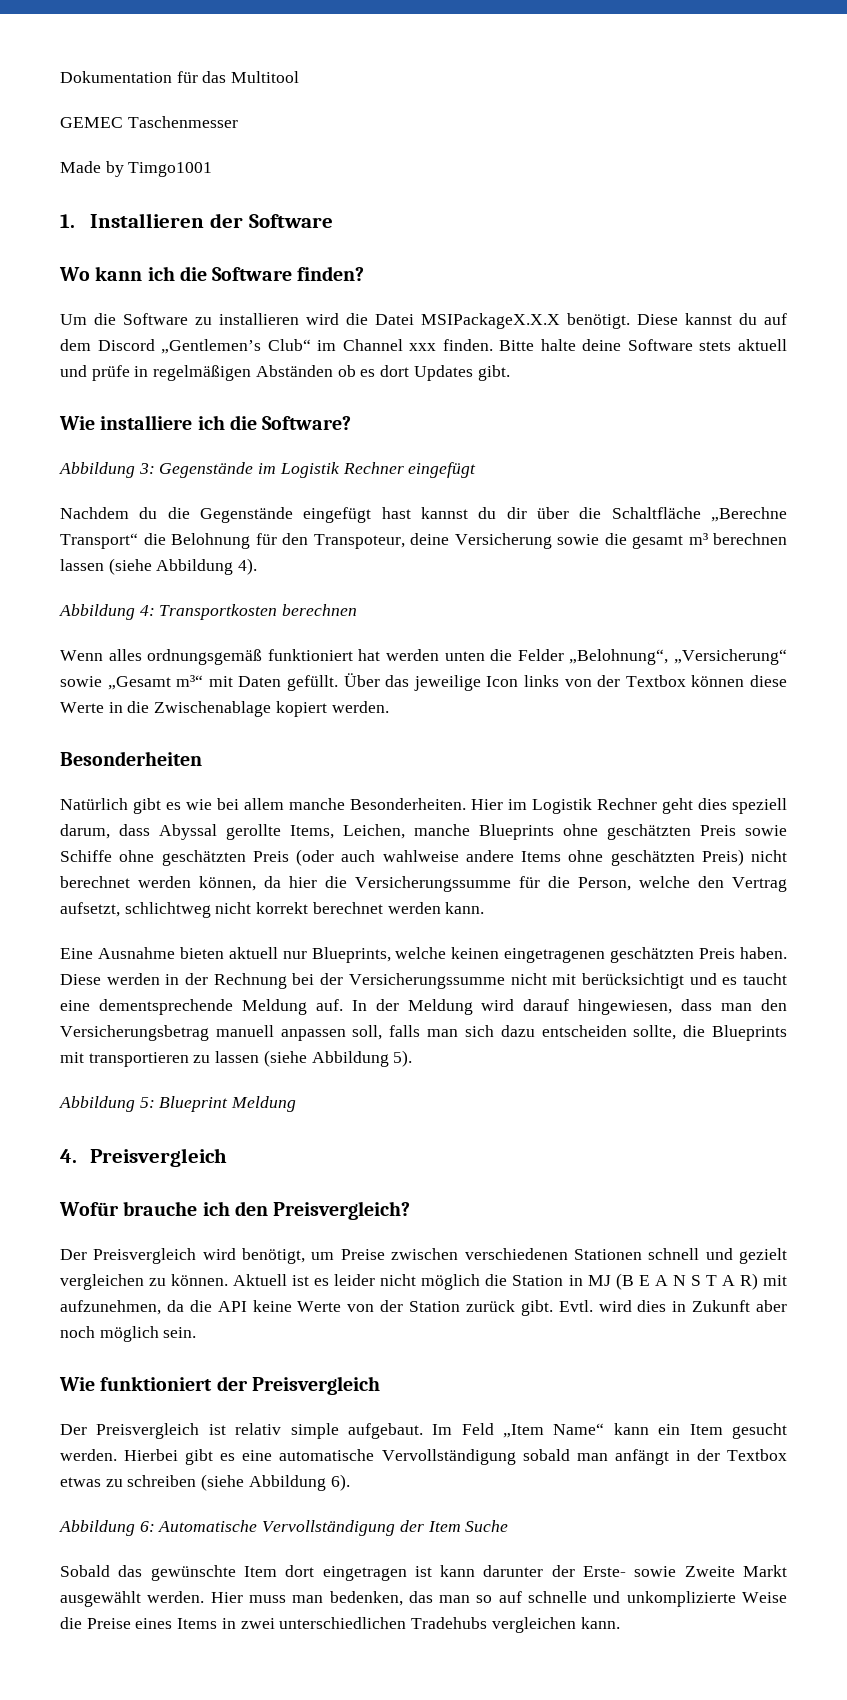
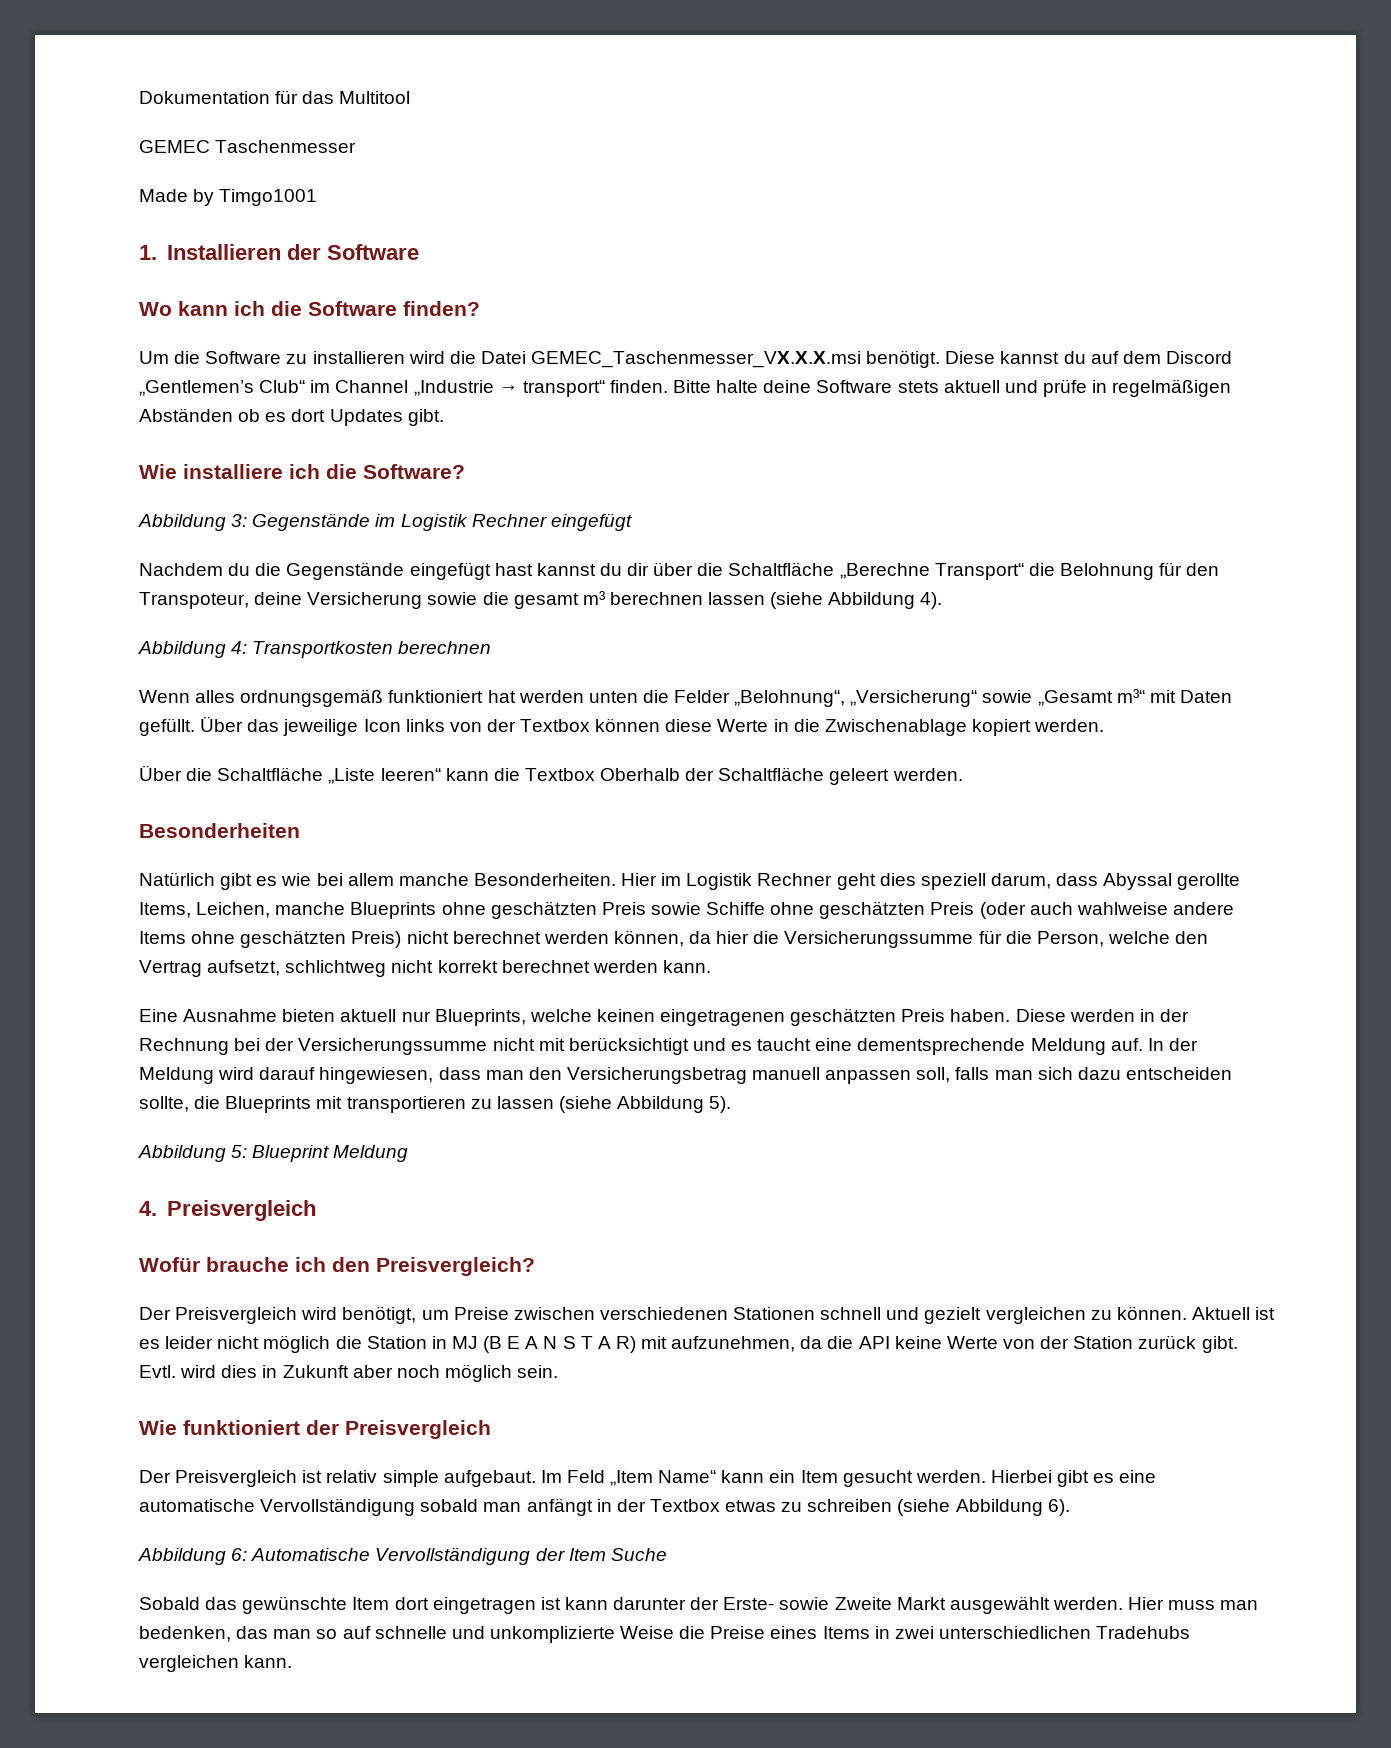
- Um die Software zu installieren wird die Datei MSIPackageX.X.X benötigt.
+ Um die Software zu installieren wird die Datei GEMEC_Taschenmesser_VX.X.X.msi benötigt.
- Diese kannst du auf dem Discord „Gentlemen’s Club“ im Channel xxx finden.
+ Diese kannst du auf dem Discord „Gentlemen’s Club“ im Channel „Industrie → transport“ finden.
+ Über die Schaltfläche „Liste leeren“ kann die Textbox Oberhalb der Schaltfläche geleert werden.

